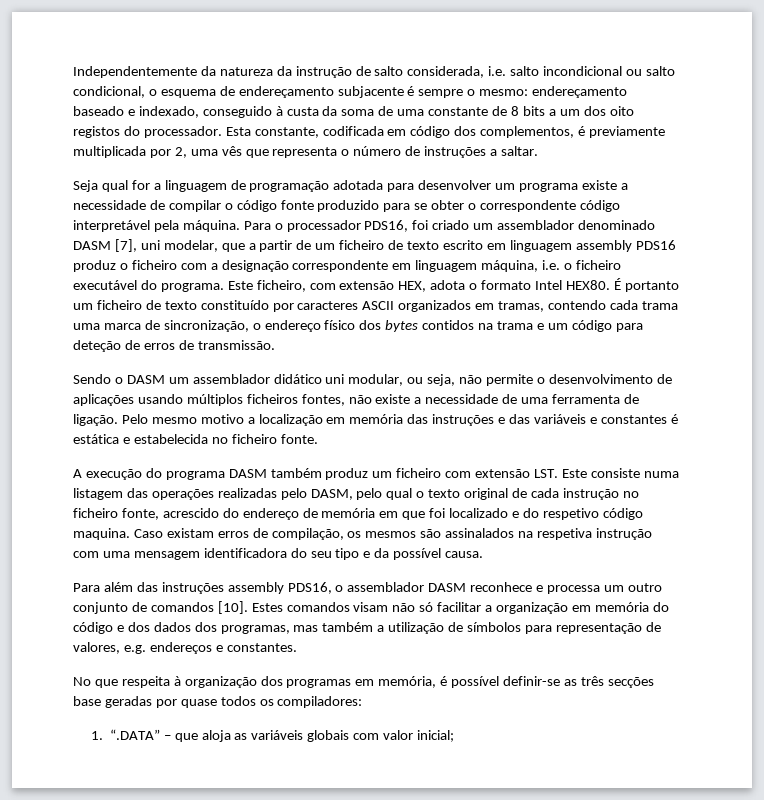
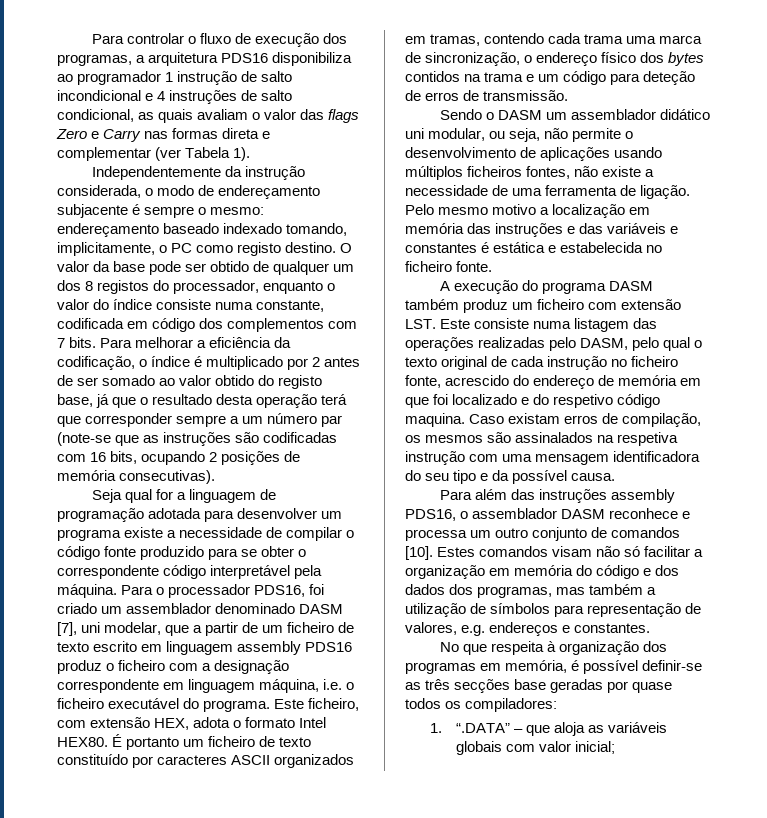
- Independentemente da natureza da instrução de salto considerada, i.e. salto incondicional ou salto condicional, o esquema de endereçamento subjacente é sempre o mesmo: endereçamento baseado e indexado, conseguido à custa da soma de uma constante de 8 bits a um dos oito registos do processador. Esta constante, codificada em código dos complementos, é previamente multiplicada por 2, uma vês que representa o número de instruções a saltar.
+ Para controlar o fluxo de execução dos programas, a arquitetura PDS16 disponibiliza ao programador 1 instrução de salto incondicional e 4 instruções de salto condicional, as quais avaliam o valor das flags Zero e Carry nas formas direta e complementar (ver Tabela 1).
+ Independentemente da instrução considerada, o modo de endereçamento subjacente é sempre o mesmo: endereçamento baseado indexado tomando, implicitamente, o PC como registo destino. O valor da base pode ser obtido de qualquer um dos 8 registos do processador, enquanto o valor do índice consiste numa constante, codificada em código dos complementos com 7 bits. Para melhorar a eficiência da codificação, o índice é multiplicado por 2 antes de ser somado ao valor obtido do registo base, já que o resultado desta operação terá que corresponder sempre a um número par (note-se que as instruções são codificadas com 16 bits, ocupando 2 posições de memória consecutivas).

